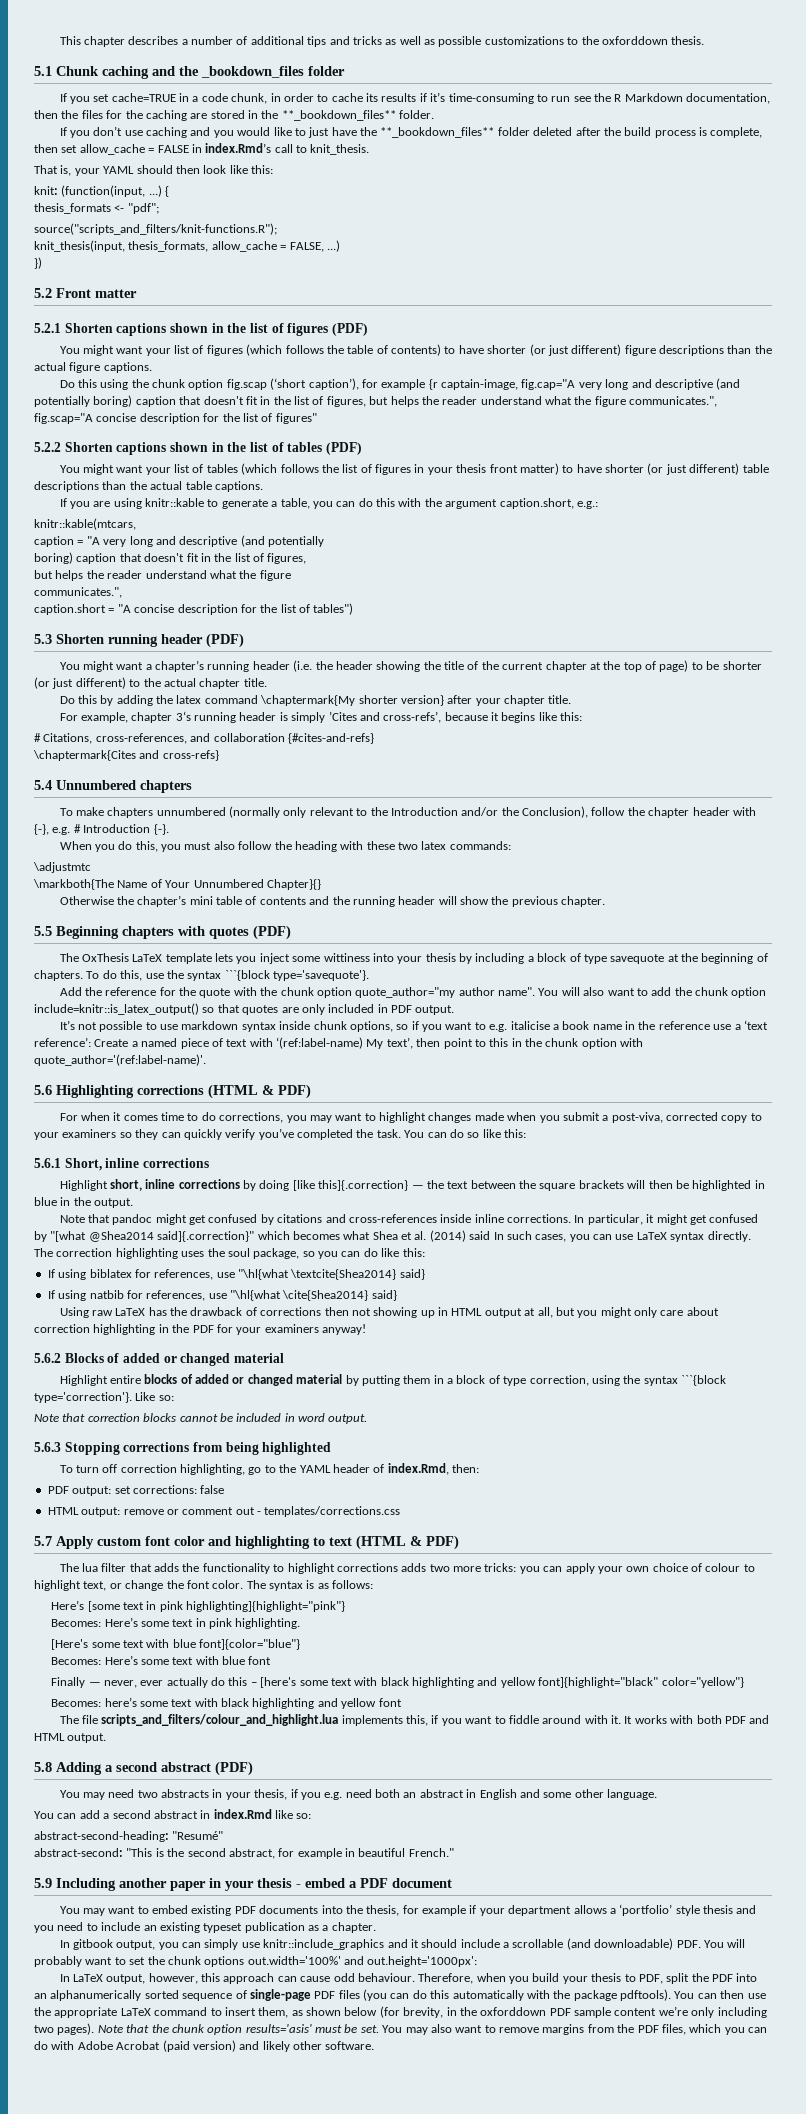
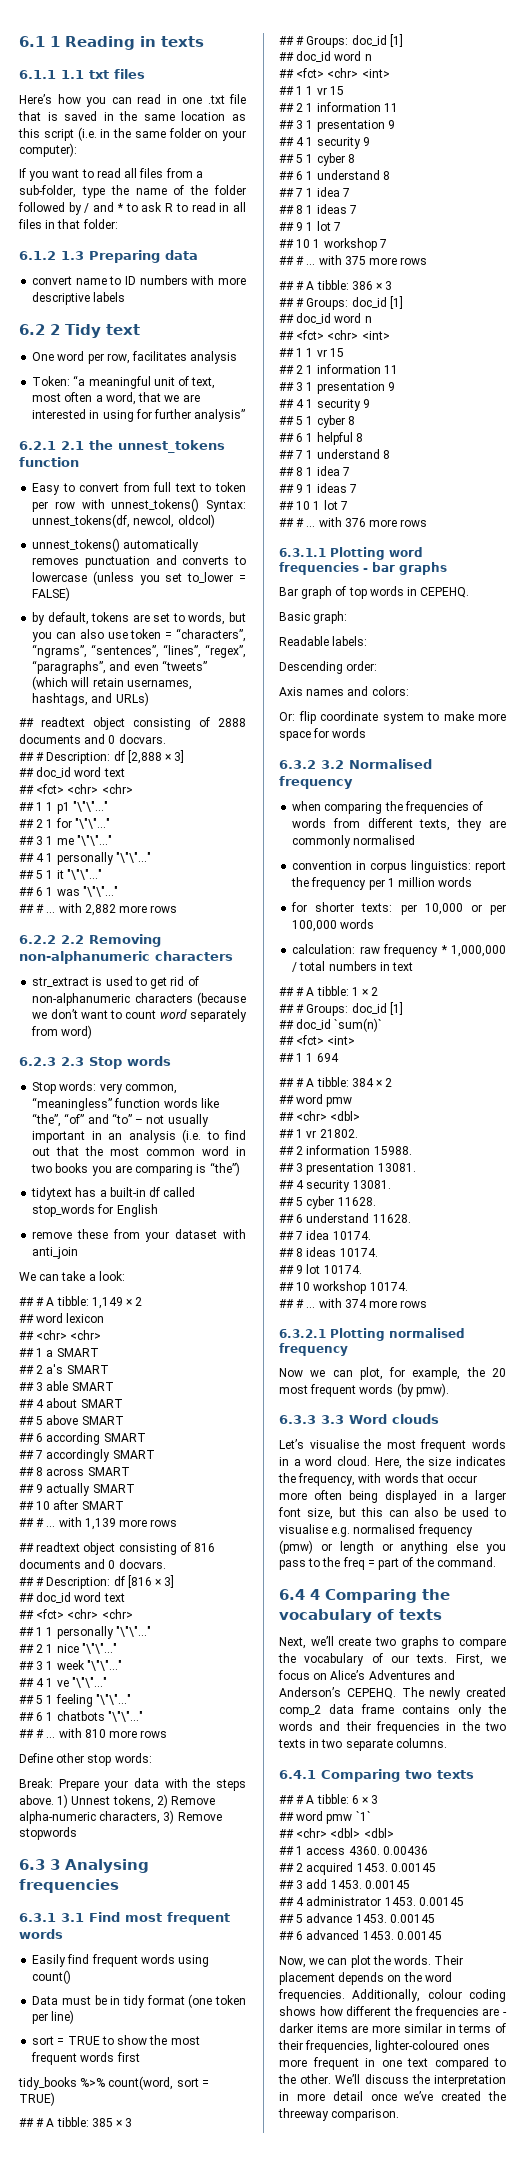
- This chapter describes a number of additional tips and tricks as well as possible customizations to the oxforddown thesis.
- 5.1 Chunk caching and the _bookdown_files folder
- If you set cache=TRUE in a code chunk, in order to cache its results if it’s time-consuming to run see the R Markdown documentation, then the files for the caching are stored in the **_bookdown_files** folder.
- If you don’t use caching and you would like to just have the **_bookdown_files** folder deleted after the build process is complete, then set allow_cache = FALSE in index.Rmd’s call to knit_thesis.
- That is, your YAML should then look like this:
- knit: (function(input, ...) {
- thesis_formats <- "pdf";
- source("scripts_and_filters/knit-functions.R");
- knit_thesis(input, thesis_formats, allow_cache = FALSE, ...)
- })
- 5.2 Front matter
- 5.2.1 Shorten captions shown in the list of figures (PDF)
- You might want your list of figures (which follows the table of contents) to have shorter (or just different) figure descriptions than the actual figure captions.
- Do this using the chunk option fig.scap (‘short caption’), for example {r captain-image, fig.cap="A very long and descriptive (and potentially boring) caption that doesn't fit in the list of figures, but helps the reader understand what the figure communicates.", fig.scap="A concise description for the list of figures"
- 5.2.2 Shorten captions shown in the list of tables (PDF)
- You might want your list of tables (which follows the list of figures in your thesis front matter) to have shorter (or just different) table descriptions than the actual table captions.
- If you are using knitr::kable to generate a table, you can do this with the argument caption.short, e.g.:
- knitr::kable(mtcars,
- caption = "A very long and descriptive (and potentially
- boring) caption that doesn't fit in the list of figures,
- but helps the reader understand what the figure
- communicates.",
- caption.short = "A concise description for the list of tables")
- 5.3 Shorten running header (PDF)
- You might want a chapter’s running header (i.e. the header showing the title of the current chapter at the top of page) to be shorter (or just different) to the actual chapter title.
- Do this by adding the latex command \chaptermark{My shorter version} after your chapter title.
- For example, chapter 3‘s running header is simply ’Cites and cross-refs’, because it begins like this:
- # Citations, cross-references, and collaboration {#cites-and-refs}
- \chaptermark{Cites and cross-refs}
- 5.4 Unnumbered chapters
- To make chapters unnumbered (normally only relevant to the Introduction and/or the Conclusion), follow the chapter header with {-}, e.g. # Introduction {-}.
- When you do this, you must also follow the heading with these two latex commands:
- \adjustmtc
- \markboth{The Name of Your Unnumbered Chapter}{}
- Otherwise the chapter’s mini table of contents and the running header will show the previous chapter.
- 5.5 Beginning chapters with quotes (PDF)
- The OxThesis LaTeX template lets you inject some wittiness into your thesis by including a block of type savequote at the beginning of chapters. To do this, use the syntax ```{block type='savequote'}.
- Add the reference for the quote with the chunk option quote_author="my author name". You will also want to add the chunk option include=knitr::is_latex_output() so that quotes are only included in PDF output.
- It’s not possible to use markdown syntax inside chunk options, so if you want to e.g. italicise a book name in the reference use a ‘text reference’: Create a named piece of text with ‘(ref:label-name) My text’, then point to this in the chunk option with quote_author='(ref:label-name)'.
- 5.6 Highlighting corrections (HTML & PDF)
- For when it comes time to do corrections, you may want to highlight changes made when you submit a post-viva, corrected copy to your examiners so they can quickly verify you’ve completed the task. You can do so like this:
- 5.6.1 Short, inline corrections
- Highlight short, inline corrections by doing [like this]{.correction} — the text between the square brackets will then be highlighted in blue in the output.
- Note that pandoc might get confused by citations and cross-references inside inline corrections. In particular, it might get confused by "[what @Shea2014 said]{.correction}" which becomes what Shea et al. (2014) said In such cases, you can use LaTeX syntax directly. The correction highlighting uses the soul package, so you can do like this:
- If using biblatex for references, use "\hl{what \textcite{Shea2014} said}
- If using natbib for references, use "\hl{what \cite{Shea2014} said}
- Using raw LaTeX has the drawback of corrections then not showing up in HTML output at all, but you might only care about correction highlighting in the PDF for your examiners anyway!
- 5.6.2 Blocks of added or changed material
- Highlight entire blocks of added or changed material by putting them in a block of type correction, using the syntax ```{block type='correction'}. Like so:
- Note that correction blocks cannot be included in word output.
- 5.6.3 Stopping corrections from being highlighted
- To turn off correction highlighting, go to the YAML header of index.Rmd, then:
- PDF output: set corrections: false
- HTML output: remove or comment out - templates/corrections.css
- 5.7 Apply custom font color and highlighting to text (HTML & PDF)
- The lua filter that adds the functionality to highlight corrections adds two more tricks: you can apply your own choice of colour to highlight text, or change the font color. The syntax is as follows:
- Here’s [some text in pink highlighting]{highlight="pink"}
- Becomes: Here’s some text in pink highlighting.
- [Here's some text with blue font]{color="blue"}
- Becomes: Here’s some text with blue font
- Finally — never, ever actually do this – [here's some text with black highlighting and yellow font]{highlight="black" color="yellow"}
- Becomes: here’s some text with black highlighting and yellow font
- The file scripts_and_filters/colour_and_highlight.lua implements this, if you want to fiddle around with it. It works with both PDF and HTML output.
- 5.8 Adding a second abstract (PDF)
- You may need two abstracts in your thesis, if you e.g. need both an abstract in English and some other language.
- You can add a second abstract in index.Rmd like so:
- abstract-second-heading: "Resumé"
- abstract-second: "This is the second abstract, for example in beautiful French."
- 5.9 Including another paper in your thesis - embed a PDF document
- You may want to embed existing PDF documents into the thesis, for example if your department allows a ‘portfolio’ style thesis and you need to include an existing typeset publication as a chapter.
- In gitbook output, you can simply use knitr::include_graphics and it should include a scrollable (and downloadable) PDF. You will probably want to set the chunk options out.width='100%' and out.height='1000px':
- In LaTeX output, however, this approach can cause odd behaviour. Therefore, when you build your thesis to PDF, split the PDF into an alphanumerically sorted sequence of single-page PDF files (you can do this automatically with the package pdftools). You can then use the appropriate LaTeX command to insert them, as shown below (for brevity, in the oxforddown PDF sample content we’re only including two pages). Note that the chunk option results='asis' must be set. You may also want to remove margins from the PDF files, which you can do with Adobe Acrobat (paid version) and likely other software.
+ 6.1 1 Reading in texts
+ 6.1.1 1.1 txt files
+ Here’s how you can read in one .txt file that is saved in the same location as this script (i.e. in the same folder on your computer):
+ If you want to read all files from a sub-folder, type the name of the folder followed by / and * to ask R to read in all files in that folder:
+ 6.1.2 1.3 Preparing data
+ convert name to ID numbers with more descriptive labels
+ 6.2 2 Tidy text
+ One word per row, facilitates analysis
+ Token: “a meaningful unit of text, most often a word, that we are interested in using for further analysis”
+ 6.2.1 2.1 the unnest_tokens function
+ Easy to convert from full text to token per row with unnest_tokens() Syntax: unnest_tokens(df, newcol, oldcol)
+ unnest_tokens() automatically removes punctuation and converts to lowercase (unless you set to_lower = FALSE)
+ by default, tokens are set to words, but you can also use token = “characters”, “ngrams”, “sentences”, “lines”, “regex”, “paragraphs”, and even “tweets” (which will retain usernames, hashtags, and URLs)
+ ## readtext object consisting of 2888 documents and 0 docvars.
+ ## # Description: df [2,888 × 3]
+ ## doc_id word text
+ ## <fct> <chr> <chr>
+ ## 1 1 p1 "\"\"..."
+ ## 2 1 for "\"\"..."
+ ## 3 1 me "\"\"..."
+ ## 4 1 personally "\"\"..."
+ ## 5 1 it "\"\"..."
+ ## 6 1 was "\"\"..."
+ ## # … with 2,882 more rows
+ 6.2.2 2.2 Removing non-alphanumeric characters
+ str_extract is used to get rid of non-alphanumeric characters (because we don’t want to count word separately from word)
+ 6.2.3 2.3 Stop words
+ Stop words: very common, “meaningless” function words like “the”, “of” and “to” – not usually important in an analysis (i.e. to find out that the most common word in two books you are comparing is “the”)
+ tidytext has a built-in df called stop_words for English
+ remove these from your dataset with anti_join
+ We can take a look:
+ ## # A tibble: 1,149 × 2
+ ## word lexicon
+ ## <chr> <chr>
+ ## 1 a SMART
+ ## 2 a's SMART
+ ## 3 able SMART
+ ## 4 about SMART
+ ## 5 above SMART
+ ## 6 according SMART
+ ## 7 accordingly SMART
+ ## 8 across SMART
+ ## 9 actually SMART
+ ## 10 after SMART
+ ## # … with 1,139 more rows
+ ## readtext object consisting of 816 documents and 0 docvars.
+ ## # Description: df [816 × 3]
+ ## doc_id word text
+ ## <fct> <chr> <chr>
+ ## 1 1 personally "\"\"..."
+ ## 2 1 nice "\"\"..."
+ ## 3 1 week "\"\"..."
+ ## 4 1 ve "\"\"..."
+ ## 5 1 feeling "\"\"..."
+ ## 6 1 chatbots "\"\"..."
+ ## # … with 810 more rows
+ Define other stop words:
+ Break: Prepare your data with the steps above. 1) Unnest tokens, 2) Remove alpha-numeric characters, 3) Remove stopwords
+ 6.3 3 Analysing frequencies
+ 6.3.1 3.1 Find most frequent words
+ Easily find frequent words using count()
+ Data must be in tidy format (one token per line)
+ sort = TRUE to show the most frequent words first
+ tidy_books %>% count(word, sort = TRUE)
+ ## # A tibble: 385 × 3
+ ## # Groups: doc_id [1]
+ ## doc_id word n
+ ## <fct> <chr> <int>
+ ## 1 1 vr 15
+ ## 2 1 information 11
+ ## 3 1 presentation 9
+ ## 4 1 security 9
+ ## 5 1 cyber 8
+ ## 6 1 understand 8
+ ## 7 1 idea 7
+ ## 8 1 ideas 7
+ ## 9 1 lot 7
+ ## 10 1 workshop 7
+ ## # … with 375 more rows
+ ## # A tibble: 386 × 3
+ ## # Groups: doc_id [1]
+ ## doc_id word n
+ ## <fct> <chr> <int>
+ ## 1 1 vr 15
+ ## 2 1 information 11
+ ## 3 1 presentation 9
+ ## 4 1 security 9
+ ## 5 1 cyber 8
+ ## 6 1 helpful 8
+ ## 7 1 understand 8
+ ## 8 1 idea 7
+ ## 9 1 ideas 7
+ ## 10 1 lot 7
+ ## # … with 376 more rows
+ 6.3.1.1 Plotting word frequencies - bar graphs
+ Bar graph of top words in CEPEHQ.
+ Basic graph:
+ Readable labels:
+ Descending order:
+ Axis names and colors:
+ Or: flip coordinate system to make more space for words
+ 6.3.2 3.2 Normalised frequency
+ when comparing the frequencies of words from different texts, they are commonly normalised
+ convention in corpus linguistics: report the frequency per 1 million words
+ for shorter texts: per 10,000 or per 100,000 words
+ calculation: raw frequency * 1,000,000 / total numbers in text
+ ## # A tibble: 1 × 2
+ ## # Groups: doc_id [1]
+ ## doc_id `sum(n)`
+ ## <fct> <int>
+ ## 1 1 694
+ ## # A tibble: 384 × 2
+ ## word pmw
+ ## <chr> <dbl>
+ ## 1 vr 21802.
+ ## 2 information 15988.
+ ## 3 presentation 13081.
+ ## 4 security 13081.
+ ## 5 cyber 11628.
+ ## 6 understand 11628.
+ ## 7 idea 10174.
+ ## 8 ideas 10174.
+ ## 9 lot 10174.
+ ## 10 workshop 10174.
+ ## # … with 374 more rows
+ 6.3.2.1 Plotting normalised frequency
+ Now we can plot, for example, the 20 most frequent words (by pmw).
+ 6.3.3 3.3 Word clouds
+ Let’s visualise the most frequent words in a word cloud. Here, the size indicates the frequency, with words that occur more often being displayed in a larger font size, but this can also be used to visualise e.g. normalised frequency (pmw) or length or anything else you pass to the freq = part of the command.
+ 6.4 4 Comparing the vocabulary of texts
+ Next, we’ll create two graphs to compare the vocabulary of our texts. First, we focus on Alice’s Adventures and Anderson’s CEPEHQ. The newly created comp_2 data frame contains only the words and their frequencies in the two texts in two separate columns.
+ 6.4.1 Comparing two texts
+ ## # A tibble: 6 × 3
+ ## word pmw `1`
+ ## <chr> <dbl> <dbl>
+ ## 1 access 4360. 0.00436
+ ## 2 acquired 1453. 0.00145
+ ## 3 add 1453. 0.00145
+ ## 4 administrator 1453. 0.00145
+ ## 5 advance 1453. 0.00145
+ ## 6 advanced 1453. 0.00145
+ Now, we can plot the words. Their placement depends on the word frequencies. Additionally, colour coding shows how different the frequencies are - darker items are more similar in terms of their frequencies, lighter-coloured ones more frequent in one text compared to the other. We’ll discuss the interpretation in more detail once we’ve created the threeway comparison.

